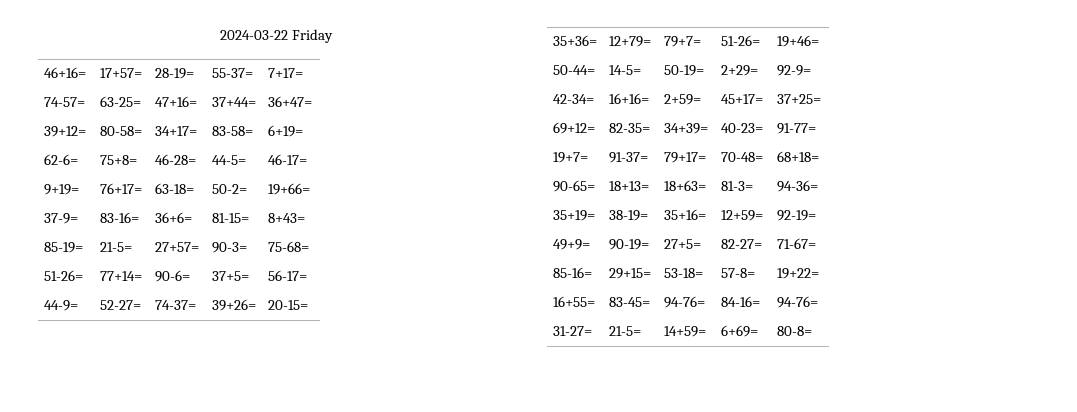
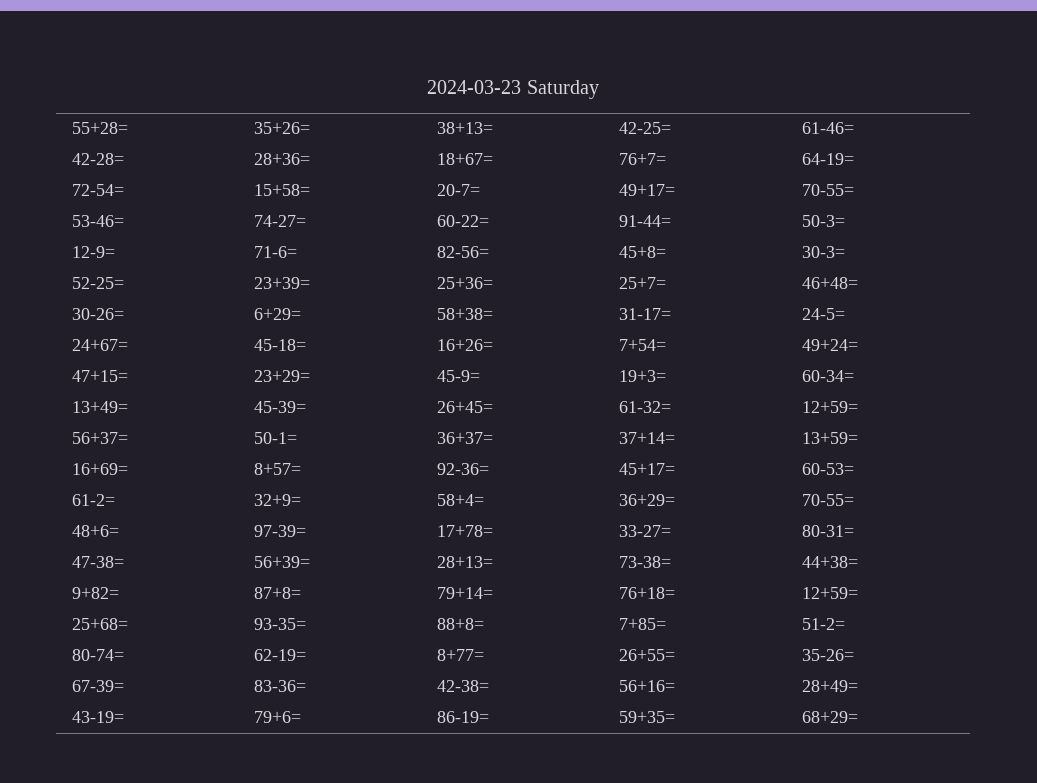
- 2024-03-22 Friday
- 46+16= | 17+57= | 28-19= | 55-37= | 7+17=
- 74-57= | 63-25= | 47+16= | 37+44= | 36+47=
- 39+12= | 80-58= | 34+17= | 83-58= | 6+19=
- 62-6= | 75+8= | 46-28= | 44-5= | 46-17=
- 9+19= | 76+17= | 63-18= | 50-2= | 19+66=
- 37-9= | 83-16= | 36+6= | 81-15= | 8+43=
- 85-19= | 21-5= | 27+57= | 90-3= | 75-68=
- 51-26= | 77+14= | 90-6= | 37+5= | 56-17=
- 44-9= | 52-27= | 74-37= | 39+26= | 20-15=
- 35+36= | 12+79= | 79+7= | 51-26= | 19+46=
- 50-44= | 14-5= | 50-19= | 2+29= | 92-9=
- 42-34= | 16+16= | 2+59= | 45+17= | 37+25=
- 69+12= | 82-35= | 34+39= | 40-23= | 91-77=
- 19+7= | 91-37= | 79+17= | 70-48= | 68+18=
- 90-65= | 18+13= | 18+63= | 81-3= | 94-36=
- 35+19= | 38-19= | 35+16= | 12+59= | 92-19=
- 49+9= | 90-19= | 27+5= | 82-27= | 71-67=
- 85-16= | 29+15= | 53-18= | 57-8= | 19+22=
- 16+55= | 83-45= | 94-76= | 84-16= | 94-76=
- 31-27= | 21-5= | 14+59= | 6+69= | 80-8=
+ 2024-03-23 Saturday
+ 55+28= | 35+26= | 38+13= | 42-25= | 61-46=
+ 42-28= | 28+36= | 18+67= | 76+7= | 64-19=
+ 72-54= | 15+58= | 20-7= | 49+17= | 70-55=
+ 53-46= | 74-27= | 60-22= | 91-44= | 50-3=
+ 12-9= | 71-6= | 82-56= | 45+8= | 30-3=
+ 52-25= | 23+39= | 25+36= | 25+7= | 46+48=
+ 30-26= | 6+29= | 58+38= | 31-17= | 24-5=
+ 24+67= | 45-18= | 16+26= | 7+54= | 49+24=
+ 47+15= | 23+29= | 45-9= | 19+3= | 60-34=
+ 13+49= | 45-39= | 26+45= | 61-32= | 12+59=
+ 56+37= | 50-1= | 36+37= | 37+14= | 13+59=
+ 16+69= | 8+57= | 92-36= | 45+17= | 60-53=
+ 61-2= | 32+9= | 58+4= | 36+29= | 70-55=
+ 48+6= | 97-39= | 17+78= | 33-27= | 80-31=
+ 47-38= | 56+39= | 28+13= | 73-38= | 44+38=
+ 9+82= | 87+8= | 79+14= | 76+18= | 12+59=
+ 25+68= | 93-35= | 88+8= | 7+85= | 51-2=
+ 80-74= | 62-19= | 8+77= | 26+55= | 35-26=
+ 67-39= | 83-36= | 42-38= | 56+16= | 28+49=
+ 43-19= | 79+6= | 86-19= | 59+35= | 68+29=

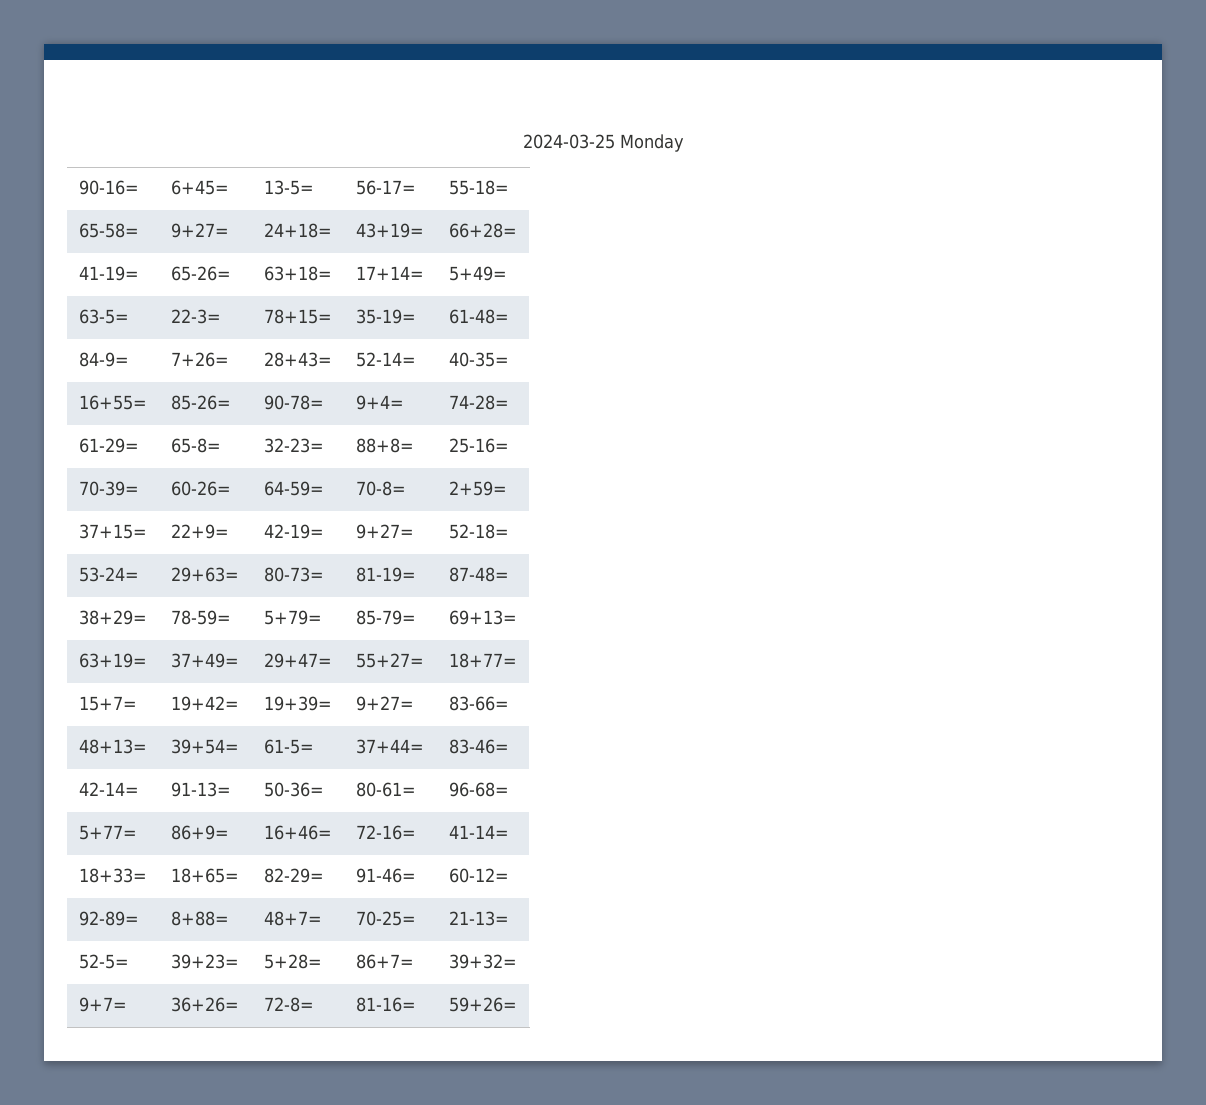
- 2024-03-23 Saturday
- 55+28= | 35+26= | 38+13= | 42-25= | 61-46=
- 42-28= | 28+36= | 18+67= | 76+7= | 64-19=
- 72-54= | 15+58= | 20-7= | 49+17= | 70-55=
- 53-46= | 74-27= | 60-22= | 91-44= | 50-3=
- 12-9= | 71-6= | 82-56= | 45+8= | 30-3=
- 52-25= | 23+39= | 25+36= | 25+7= | 46+48=
- 30-26= | 6+29= | 58+38= | 31-17= | 24-5=
- 24+67= | 45-18= | 16+26= | 7+54= | 49+24=
- 47+15= | 23+29= | 45-9= | 19+3= | 60-34=
- 13+49= | 45-39= | 26+45= | 61-32= | 12+59=
- 56+37= | 50-1= | 36+37= | 37+14= | 13+59=
- 16+69= | 8+57= | 92-36= | 45+17= | 60-53=
- 61-2= | 32+9= | 58+4= | 36+29= | 70-55=
- 48+6= | 97-39= | 17+78= | 33-27= | 80-31=
- 47-38= | 56+39= | 28+13= | 73-38= | 44+38=
- 9+82= | 87+8= | 79+14= | 76+18= | 12+59=
- 25+68= | 93-35= | 88+8= | 7+85= | 51-2=
- 80-74= | 62-19= | 8+77= | 26+55= | 35-26=
- 67-39= | 83-36= | 42-38= | 56+16= | 28+49=
- 43-19= | 79+6= | 86-19= | 59+35= | 68+29=
+ 2024-03-25 Monday
+ 90-16= | 6+45= | 13-5= | 56-17= | 55-18=
+ 65-58= | 9+27= | 24+18= | 43+19= | 66+28=
+ 41-19= | 65-26= | 63+18= | 17+14= | 5+49=
+ 63-5= | 22-3= | 78+15= | 35-19= | 61-48=
+ 84-9= | 7+26= | 28+43= | 52-14= | 40-35=
+ 16+55= | 85-26= | 90-78= | 9+4= | 74-28=
+ 61-29= | 65-8= | 32-23= | 88+8= | 25-16=
+ 70-39= | 60-26= | 64-59= | 70-8= | 2+59=
+ 37+15= | 22+9= | 42-19= | 9+27= | 52-18=
+ 53-24= | 29+63= | 80-73= | 81-19= | 87-48=
+ 38+29= | 78-59= | 5+79= | 85-79= | 69+13=
+ 63+19= | 37+49= | 29+47= | 55+27= | 18+77=
+ 15+7= | 19+42= | 19+39= | 9+27= | 83-66=
+ 48+13= | 39+54= | 61-5= | 37+44= | 83-46=
+ 42-14= | 91-13= | 50-36= | 80-61= | 96-68=
+ 5+77= | 86+9= | 16+46= | 72-16= | 41-14=
+ 18+33= | 18+65= | 82-29= | 91-46= | 60-12=
+ 92-89= | 8+88= | 48+7= | 70-25= | 21-13=
+ 52-5= | 39+23= | 5+28= | 86+7= | 39+32=
+ 9+7= | 36+26= | 72-8= | 81-16= | 59+26=

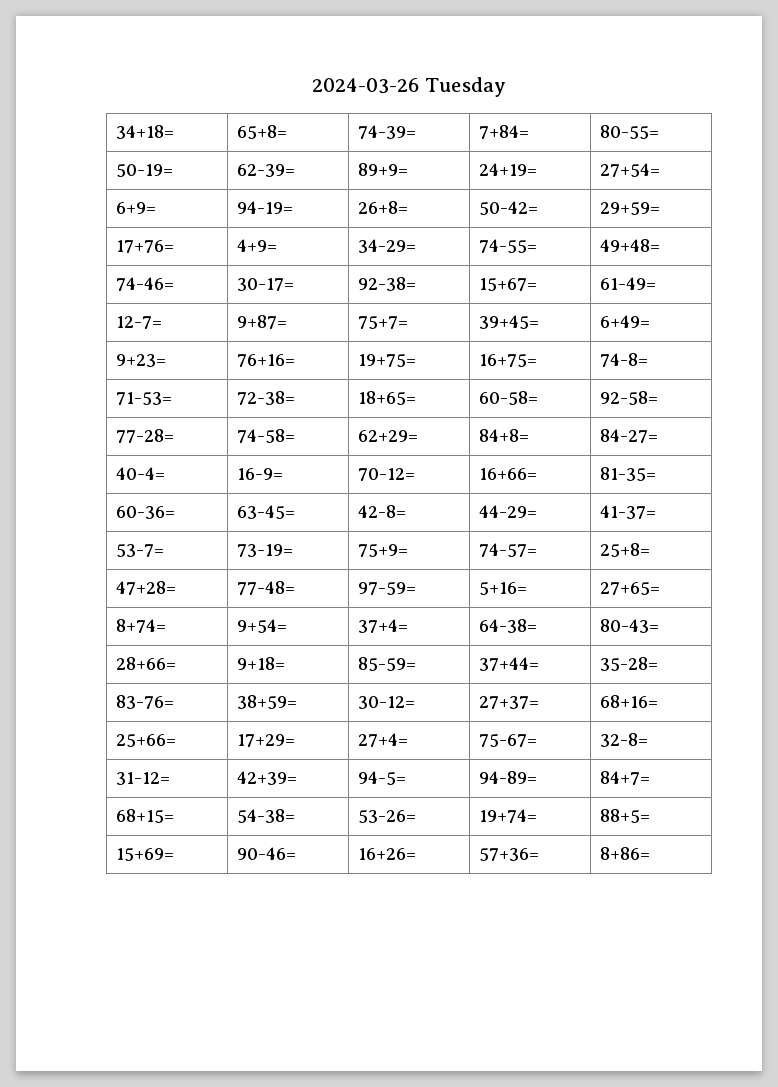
- 2024-03-25 Monday
- 90-16= | 6+45= | 13-5= | 56-17= | 55-18=
- 65-58= | 9+27= | 24+18= | 43+19= | 66+28=
- 41-19= | 65-26= | 63+18= | 17+14= | 5+49=
- 63-5= | 22-3= | 78+15= | 35-19= | 61-48=
- 84-9= | 7+26= | 28+43= | 52-14= | 40-35=
- 16+55= | 85-26= | 90-78= | 9+4= | 74-28=
- 61-29= | 65-8= | 32-23= | 88+8= | 25-16=
- 70-39= | 60-26= | 64-59= | 70-8= | 2+59=
- 37+15= | 22+9= | 42-19= | 9+27= | 52-18=
- 53-24= | 29+63= | 80-73= | 81-19= | 87-48=
- 38+29= | 78-59= | 5+79= | 85-79= | 69+13=
- 63+19= | 37+49= | 29+47= | 55+27= | 18+77=
- 15+7= | 19+42= | 19+39= | 9+27= | 83-66=
- 48+13= | 39+54= | 61-5= | 37+44= | 83-46=
- 42-14= | 91-13= | 50-36= | 80-61= | 96-68=
- 5+77= | 86+9= | 16+46= | 72-16= | 41-14=
- 18+33= | 18+65= | 82-29= | 91-46= | 60-12=
- 92-89= | 8+88= | 48+7= | 70-25= | 21-13=
- 52-5= | 39+23= | 5+28= | 86+7= | 39+32=
- 9+7= | 36+26= | 72-8= | 81-16= | 59+26=
+ 2024-03-26 Tuesday
+ 34+18= | 65+8= | 74-39= | 7+84= | 80-55=
+ 50-19= | 62-39= | 89+9= | 24+19= | 27+54=
+ 6+9= | 94-19= | 26+8= | 50-42= | 29+59=
+ 17+76= | 4+9= | 34-29= | 74-55= | 49+48=
+ 74-46= | 30-17= | 92-38= | 15+67= | 61-49=
+ 12-7= | 9+87= | 75+7= | 39+45= | 6+49=
+ 9+23= | 76+16= | 19+75= | 16+75= | 74-8=
+ 71-53= | 72-38= | 18+65= | 60-58= | 92-58=
+ 77-28= | 74-58= | 62+29= | 84+8= | 84-27=
+ 40-4= | 16-9= | 70-12= | 16+66= | 81-35=
+ 60-36= | 63-45= | 42-8= | 44-29= | 41-37=
+ 53-7= | 73-19= | 75+9= | 74-57= | 25+8=
+ 47+28= | 77-48= | 97-59= | 5+16= | 27+65=
+ 8+74= | 9+54= | 37+4= | 64-38= | 80-43=
+ 28+66= | 9+18= | 85-59= | 37+44= | 35-28=
+ 83-76= | 38+59= | 30-12= | 27+37= | 68+16=
+ 25+66= | 17+29= | 27+4= | 75-67= | 32-8=
+ 31-12= | 42+39= | 94-5= | 94-89= | 84+7=
+ 68+15= | 54-38= | 53-26= | 19+74= | 88+5=
+ 15+69= | 90-46= | 16+26= | 57+36= | 8+86=

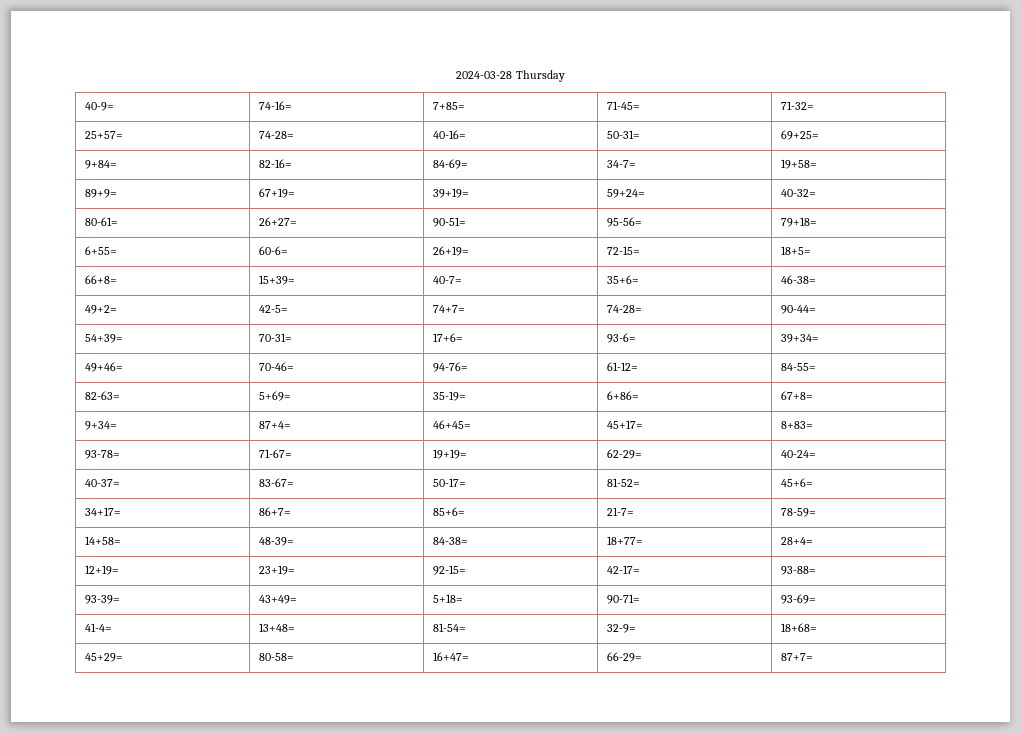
- 2024-03-26 Tuesday
- 34+18= | 65+8= | 74-39= | 7+84= | 80-55=
- 50-19= | 62-39= | 89+9= | 24+19= | 27+54=
- 6+9= | 94-19= | 26+8= | 50-42= | 29+59=
- 17+76= | 4+9= | 34-29= | 74-55= | 49+48=
- 74-46= | 30-17= | 92-38= | 15+67= | 61-49=
- 12-7= | 9+87= | 75+7= | 39+45= | 6+49=
- 9+23= | 76+16= | 19+75= | 16+75= | 74-8=
- 71-53= | 72-38= | 18+65= | 60-58= | 92-58=
- 77-28= | 74-58= | 62+29= | 84+8= | 84-27=
- 40-4= | 16-9= | 70-12= | 16+66= | 81-35=
- 60-36= | 63-45= | 42-8= | 44-29= | 41-37=
- 53-7= | 73-19= | 75+9= | 74-57= | 25+8=
- 47+28= | 77-48= | 97-59= | 5+16= | 27+65=
- 8+74= | 9+54= | 37+4= | 64-38= | 80-43=
- 28+66= | 9+18= | 85-59= | 37+44= | 35-28=
- 83-76= | 38+59= | 30-12= | 27+37= | 68+16=
- 25+66= | 17+29= | 27+4= | 75-67= | 32-8=
- 31-12= | 42+39= | 94-5= | 94-89= | 84+7=
- 68+15= | 54-38= | 53-26= | 19+74= | 88+5=
- 15+69= | 90-46= | 16+26= | 57+36= | 8+86=
+ 2024-03-28 Thursday
+ 40-9= | 74-16= | 7+85= | 71-45= | 71-32=
+ 25+57= | 74-28= | 40-16= | 50-31= | 69+25=
+ 9+84= | 82-16= | 84-69= | 34-7= | 19+58=
+ 89+9= | 67+19= | 39+19= | 59+24= | 40-32=
+ 80-61= | 26+27= | 90-51= | 95-56= | 79+18=
+ 6+55= | 60-6= | 26+19= | 72-15= | 18+5=
+ 66+8= | 15+39= | 40-7= | 35+6= | 46-38=
+ 49+2= | 42-5= | 74+7= | 74-28= | 90-44=
+ 54+39= | 70-31= | 17+6= | 93-6= | 39+34=
+ 49+46= | 70-46= | 94-76= | 61-12= | 84-55=
+ 82-63= | 5+69= | 35-19= | 6+86= | 67+8=
+ 9+34= | 87+4= | 46+45= | 45+17= | 8+83=
+ 93-78= | 71-67= | 19+19= | 62-29= | 40-24=
+ 40-37= | 83-67= | 50-17= | 81-52= | 45+6=
+ 34+17= | 86+7= | 85+6= | 21-7= | 78-59=
+ 14+58= | 48-39= | 84-38= | 18+77= | 28+4=
+ 12+19= | 23+19= | 92-15= | 42-17= | 93-88=
+ 93-39= | 43+49= | 5+18= | 90-71= | 93-69=
+ 41-4= | 13+48= | 81-54= | 32-9= | 18+68=
+ 45+29= | 80-58= | 16+47= | 66-29= | 87+7=

